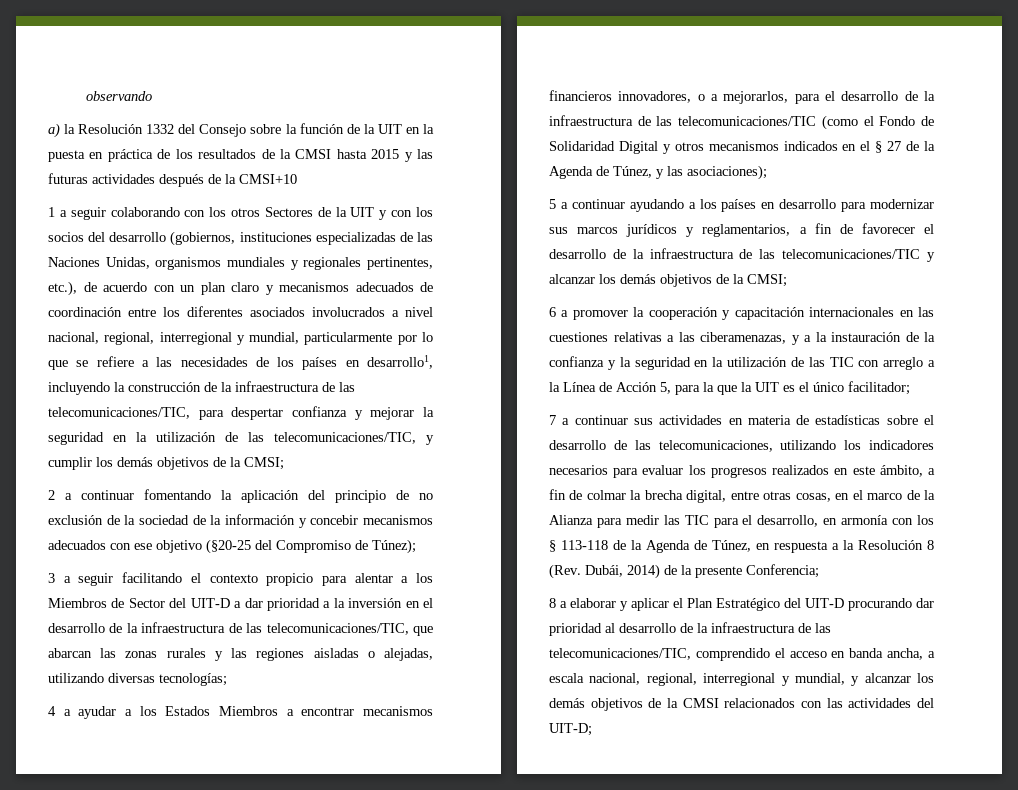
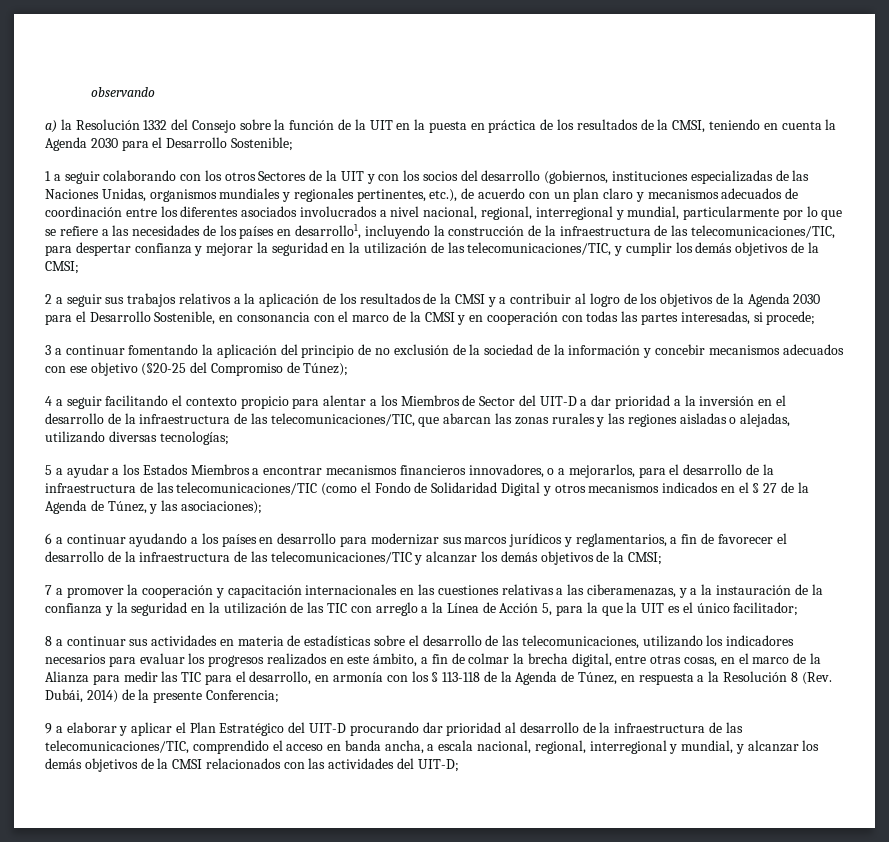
- a) la Resolución 1332 del Consejo sobre la función de la UIT en la puesta en práctica de los resultados de la CMSI hasta 2015 y las futuras actividades después de la CMSI+10
+ a) la Resolución 1332 del Consejo sobre la función de la UIT en la puesta en práctica de los resultados de la CMSI, teniendo en cuenta la Agenda 2030 para el Desarrollo Sostenible;
- 2 a continuar fomentando la aplicación del principio de no exclusión de la sociedad de la información y concebir mecanismos adecuados con ese objetivo (§20-25 del Compromiso de Túnez);
+ 2 a seguir sus trabajos relativos a la aplicación de los resultados de la CMSI y a contribuir al logro de los objetivos de la Agenda 2030 para el Desarrollo Sostenible, en consonancia con el marco de la CMSI y en cooperación con todas las partes interesadas, si procede;
+ 3 a continuar fomentando la aplicación del principio de no exclusión de la sociedad de la información y concebir mecanismos adecuados con ese objetivo (§20-25 del Compromiso de Túnez);
- 3 a seguir facilitando el contexto propicio para alentar a los Miembros de Sector del UIT-D a dar prioridad a la inversión en el desarrollo de la infraestructura de las telecomunicaciones/TIC, que abarcan las zonas rurales y las regiones aisladas o alejadas, utilizando diversas tecnologías;
+ 4 a seguir facilitando el contexto propicio para alentar a los Miembros de Sector del UIT-D a dar prioridad a la inversión en el desarrollo de la infraestructura de las telecomunicaciones/TIC, que abarcan las zonas rurales y las regiones aisladas o alejadas, utilizando diversas tecnologías;
- 4 a ayudar a los Estados Miembros a encontrar mecanismos financieros innovadores, o a mejorarlos, para el desarrollo de la infraestructura de las telecomunicaciones/TIC (como el Fondo de Solidaridad Digital y otros mecanismos indicados en el § 27 de la Agenda de Túnez, y las asociaciones);
+ 5 a ayudar a los Estados Miembros a encontrar mecanismos financieros innovadores, o a mejorarlos, para el desarrollo de la infraestructura de las telecomunicaciones/TIC (como el Fondo de Solidaridad Digital y otros mecanismos indicados en el § 27 de la Agenda de Túnez, y las asociaciones);
- 5 a continuar ayudando a los países en desarrollo para modernizar sus marcos jurídicos y reglamentarios, a fin de favorecer el desarrollo de la infraestructura de las telecomunicaciones/TIC y alcanzar los demás objetivos de la CMSI;
+ 6 a continuar ayudando a los países en desarrollo para modernizar sus marcos jurídicos y reglamentarios, a fin de favorecer el desarrollo de la infraestructura de las telecomunicaciones/TIC y alcanzar los demás objetivos de la CMSI;
- 6 a promover la cooperación y capacitación internacionales en las cuestiones relativas a las ciberamenazas, y a la instauración de la confianza y la seguridad en la utilización de las TIC con arreglo a la Línea de Acción 5, para la que la UIT es el único facilitador;
+ 7 a promover la cooperación y capacitación internacionales en las cuestiones relativas a las ciberamenazas, y a la instauración de la confianza y la seguridad en la utilización de las TIC con arreglo a la Línea de Acción 5, para la que la UIT es el único facilitador;
- 7 a continuar sus actividades en materia de estadísticas sobre el desarrollo de las telecomunicaciones, utilizando los indicadores necesarios para evaluar los progresos realizados en este ámbito, a fin de colmar la brecha digital, entre otras cosas, en el marco de la Alianza para medir las TIC para el desarrollo, en armonía con los § 113-118 de la Agenda de Túnez, en respuesta a la Resolución 8 (Rev. Dubái, 2014) de la presente Conferencia;
+ 8 a continuar sus actividades en materia de estadísticas sobre el desarrollo de las telecomunicaciones, utilizando los indicadores necesarios para evaluar los progresos realizados en este ámbito, a fin de colmar la brecha digital, entre otras cosas, en el marco de la Alianza para medir las TIC para el desarrollo, en armonía con los § 113-118 de la Agenda de Túnez, en respuesta a la Resolución 8 (Rev. Dubái, 2014) de la presente Conferencia;
- 8 a elaborar y aplicar el Plan Estratégico del UIT-D procurando dar prioridad al desarrollo de la infraestructura de las telecomunicaciones/TIC, comprendido el acceso en banda ancha, a escala nacional, regional, interregional y mundial, y alcanzar los demás objetivos de la CMSI relacionados con las actividades del UIT-D;
+ 9 a elaborar y aplicar el Plan Estratégico del UIT-D procurando dar prioridad al desarrollo de la infraestructura de las telecomunicaciones/TIC, comprendido el acceso en banda ancha, a escala nacional, regional, interregional y mundial, y alcanzar los demás objetivos de la CMSI relacionados con las actividades del UIT-D;

